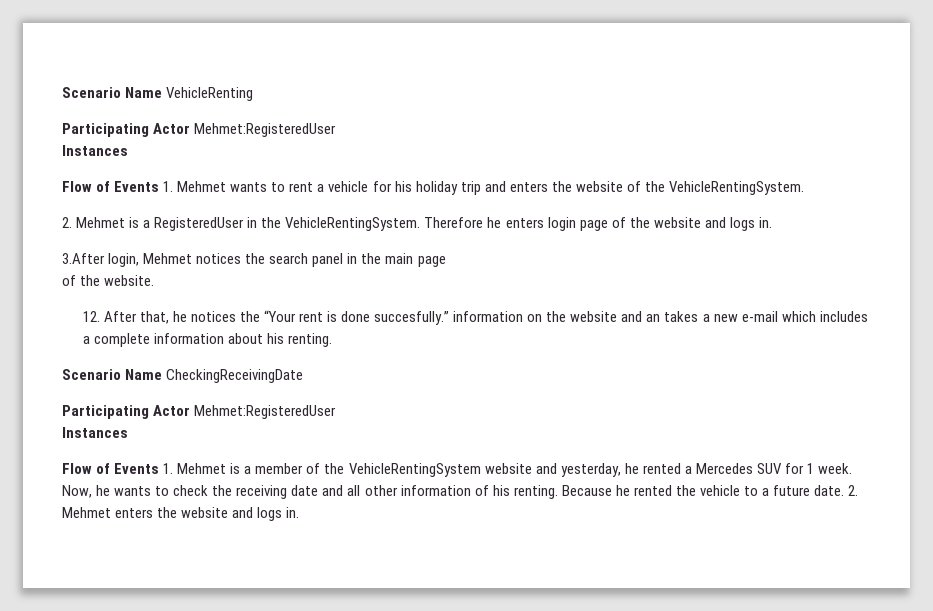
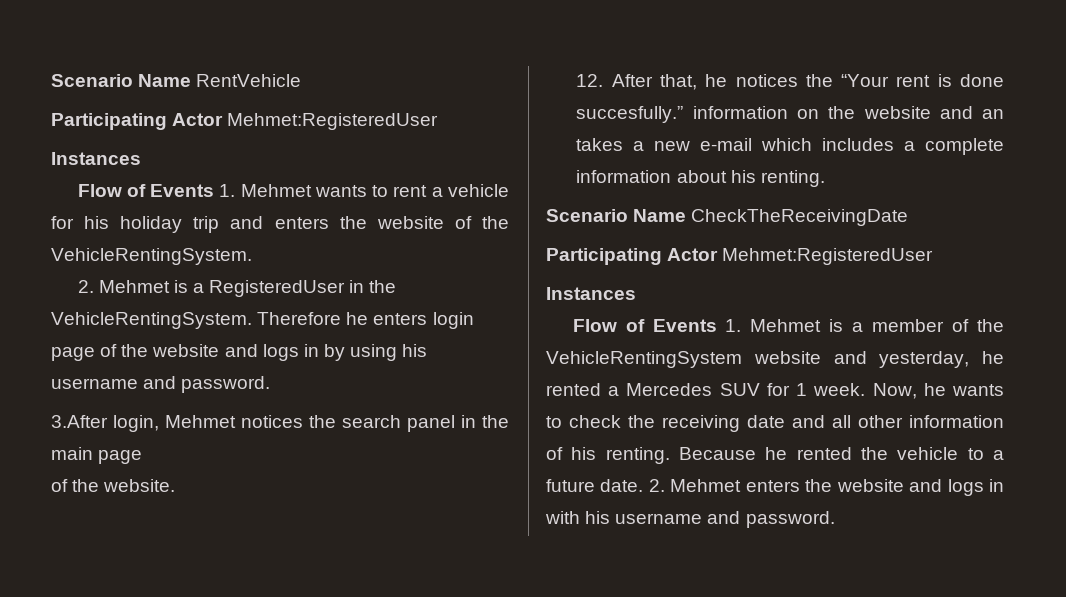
- Scenario Name VehicleRenting
+ Scenario Name RentVehicle
- Therefore he enters login page of the website and logs in.
+ Therefore he enters login page of the website and logs in by using his username and password.
- Scenario Name CheckingReceivingDate
+ Scenario Name CheckTheReceivingDate
- 2. Mehmet enters the website and logs in.
+ 2. Mehmet enters the website and logs in with his username and password.

